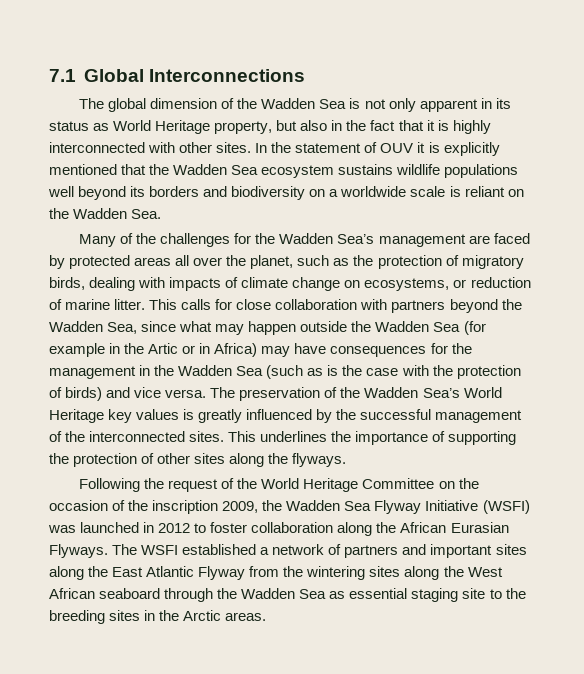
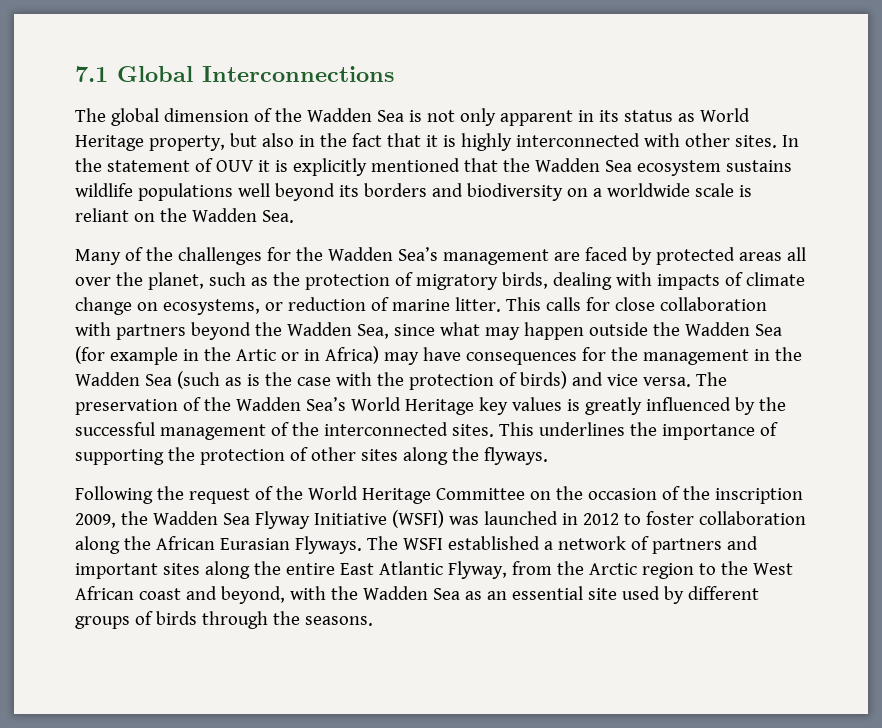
- The WSFI established a network of partners and important sites along the East Atlantic Flyway from the wintering sites along the West African seaboard through the Wadden Sea as essential staging site to the breeding sites in the Arctic areas.
+ The WSFI established a network of partners and important sites along the entire East Atlantic Flyway, from the Arctic region to the West African coast and beyond, with the Wadden Sea as an essential site used by different groups of birds through the seasons.

